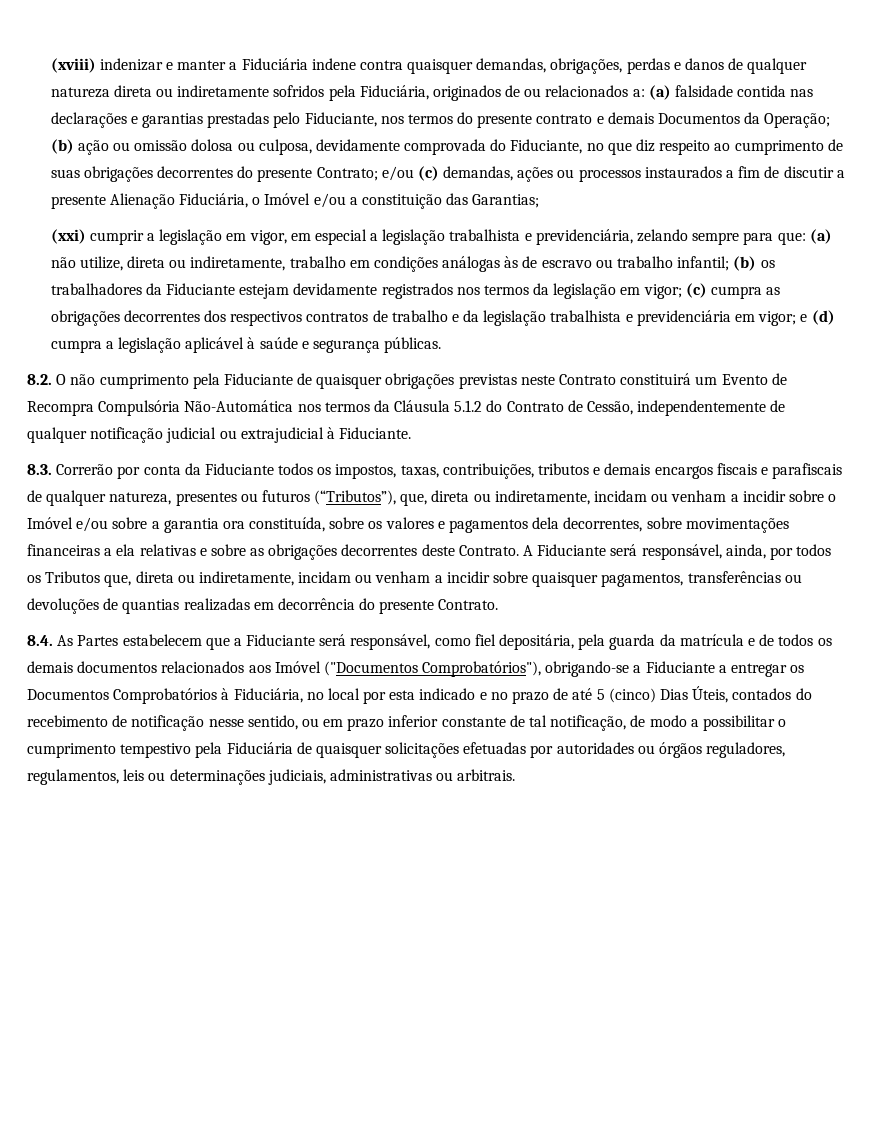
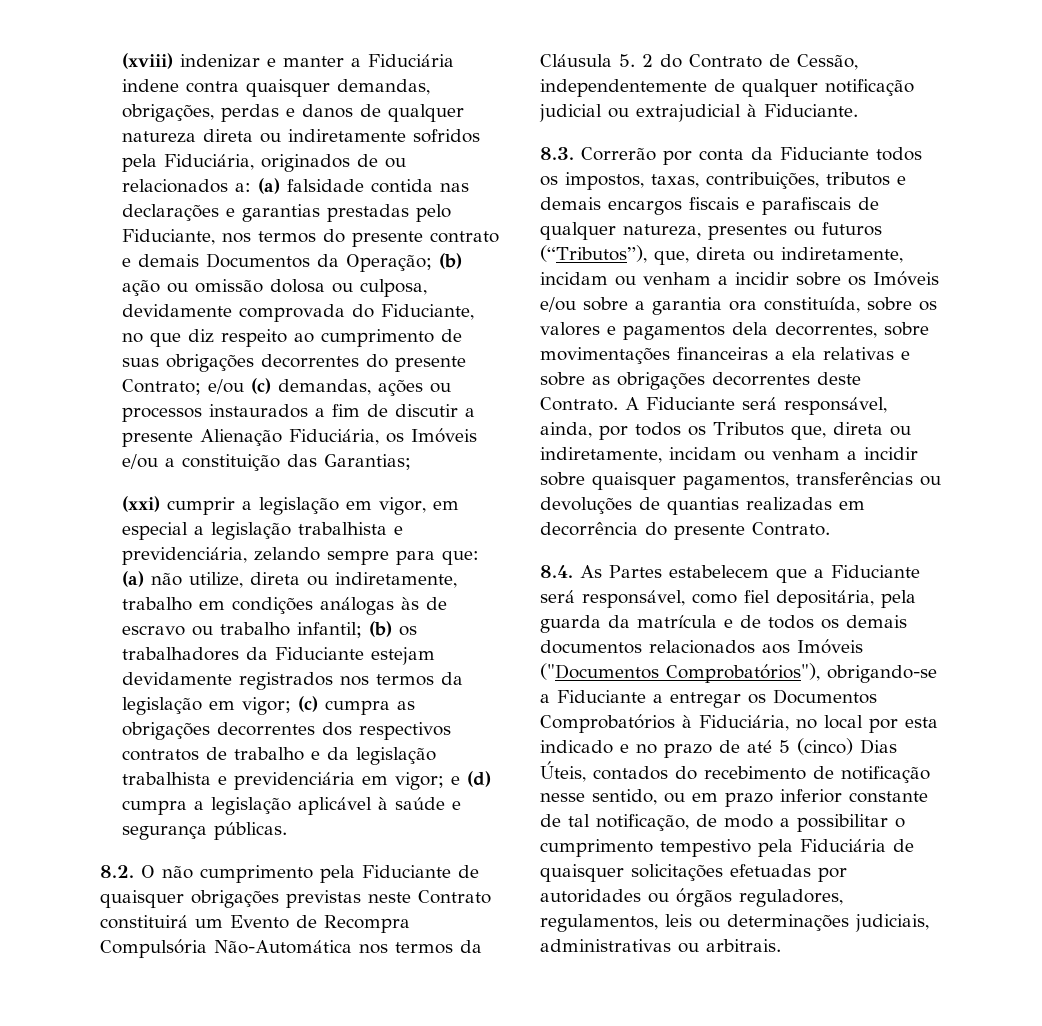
- e/ou (c) demandas, ações ou processos instaurados a fim de discutir a presente Alienação Fiduciária, o Imóvel e/ou a constituição das Garantias;
+ e/ou (c) demandas, ações ou processos instaurados a fim de discutir a presente Alienação Fiduciária, os Imóveis e/ou a constituição das Garantias;
- 8.2. O não cumprimento pela Fiduciante de quaisquer obrigações previstas neste Contrato constituirá um Evento de Recompra Compulsória Não-Automática nos termos da Cláusula 5.1.2 do Contrato de Cessão, independentemente de qualquer notificação judicial ou extrajudicial à Fiduciante.
+ 8.2. O não cumprimento pela Fiduciante de quaisquer obrigações previstas neste Contrato constituirá um Evento de Recompra Compulsória Não-Automática nos termos da Cláusula 5. 2 do Contrato de Cessão, independentemente de qualquer notificação judicial ou extrajudicial à Fiduciante.
- 8.3. Correrão por conta da Fiduciante todos os impostos, taxas, contribuições, tributos e demais encargos fiscais e parafiscais de qualquer natureza, presentes ou futuros (“Tributos”), que, direta ou indiretamente, incidam ou venham a incidir sobre o Imóvel e/ou sobre a garantia ora constituída, sobre os valores e pagamentos dela decorrentes, sobre movimentações financeiras a ela relativas e sobre as obrigações decorrentes deste Contrato.
+ 8.3. Correrão por conta da Fiduciante todos os impostos, taxas, contribuições, tributos e demais encargos fiscais e parafiscais de qualquer natureza, presentes ou futuros (“Tributos”), que, direta ou indiretamente, incidam ou venham a incidir sobre os Imóveis e/ou sobre a garantia ora constituída, sobre os valores e pagamentos dela decorrentes, sobre movimentações financeiras a ela relativas e sobre as obrigações decorrentes deste Contrato.
- 8.4. As Partes estabelecem que a Fiduciante será responsável, como fiel depositária, pela guarda da matrícula e de todos os demais documentos relacionados aos Imóvel ("Documentos Comprobatórios"), obrigando-se a Fiduciante a entregar os Documentos Comprobatórios à Fiduciária, no local por esta indicado e no prazo de até 5 (cinco) Dias Úteis, contados do recebimento de notificação nesse sentido, ou em prazo inferior constante de tal notificação, de modo a possibilitar o cumprimento tempestivo pela Fiduciária de quaisquer solicitações efetuadas por autoridades ou órgãos reguladores, regulamentos, leis ou determinações judiciais, administrativas ou arbitrais.
+ 8.4. As Partes estabelecem que a Fiduciante será responsável, como fiel depositária, pela guarda da matrícula e de todos os demais documentos relacionados aos Imóveis ("Documentos Comprobatórios"), obrigando-se a Fiduciante a entregar os Documentos Comprobatórios à Fiduciária, no local por esta indicado e no prazo de até 5 (cinco) Dias Úteis, contados do recebimento de notificação nesse sentido, ou em prazo inferior constante de tal notificação, de modo a possibilitar o cumprimento tempestivo pela Fiduciária de quaisquer solicitações efetuadas por autoridades ou órgãos reguladores, regulamentos, leis ou determinações judiciais, administrativas ou arbitrais.

